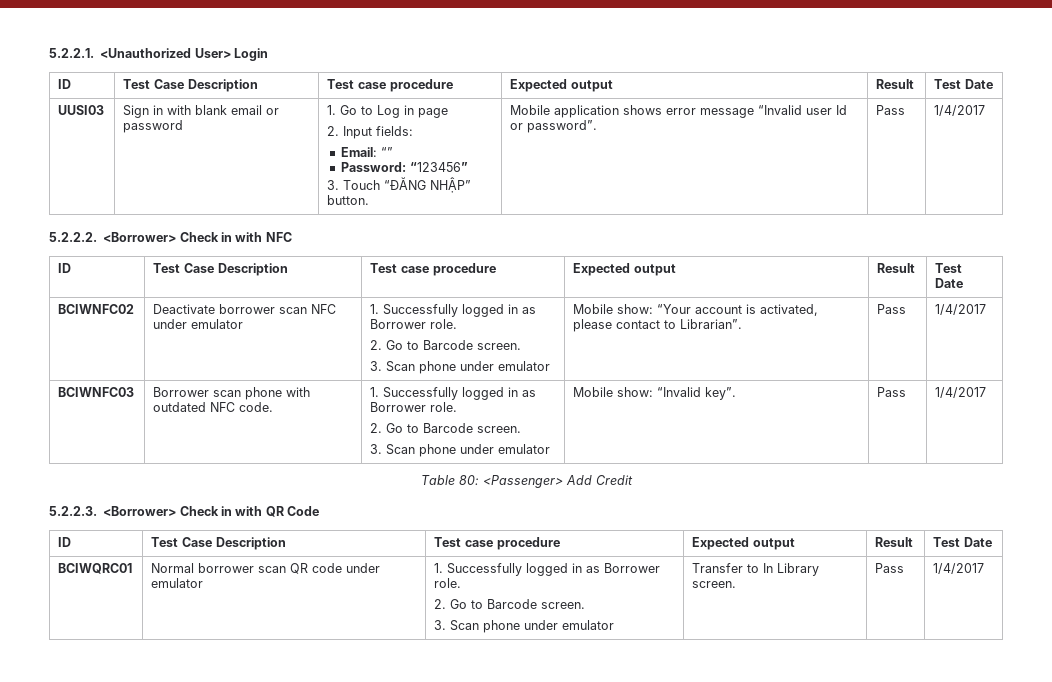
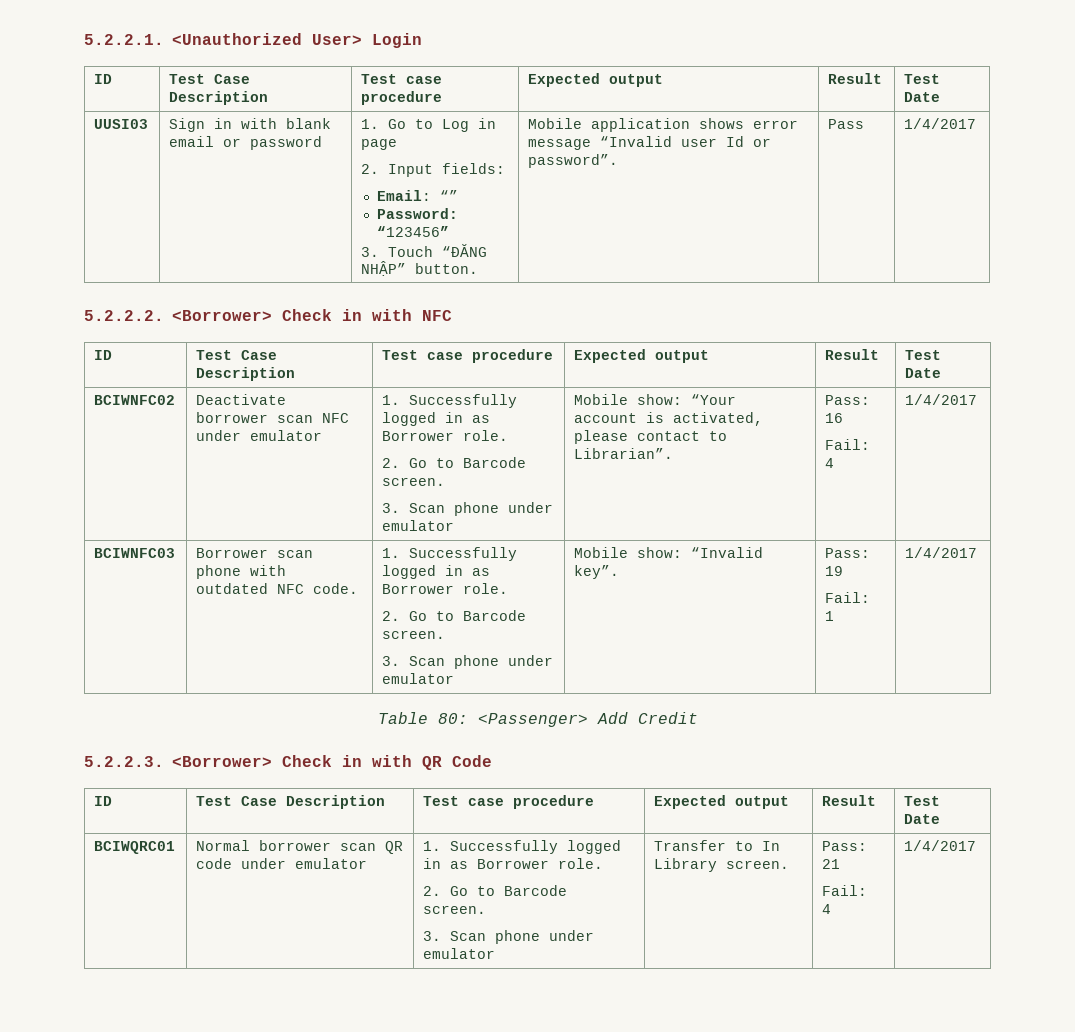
  BCIWNFC02 | Deactivate borrower scan NFC under emulator | 1. Successfully logged in as Borrower role.
  2. Go to Barcode screen.
- 3. Scan phone under emulator | Mobile show: “Your account is activated, please contact to Librarian”. | Pass | 1/4/2017
+ 3. Scan phone under emulator | Mobile show: “Your account is activated, please contact to Librarian”. | Pass: 16
+ Fail: 4 | 1/4/2017
  BCIWNFC03 | Borrower scan phone with outdated NFC code. | 1. Successfully logged in as Borrower role.
  2. Go to Barcode screen.
- 3. Scan phone under emulator | Mobile show: “Invalid key”. | Pass | 1/4/2017
+ 3. Scan phone under emulator | Mobile show: “Invalid key”. | Pass: 19
+ Fail: 1 | 1/4/2017
  BCIWQRC01 | Normal borrower scan QR code under emulator | 1. Successfully logged in as Borrower role.
  2. Go to Barcode screen.
- 3. Scan phone under emulator | Transfer to In Library screen. | Pass | 1/4/2017
+ 3. Scan phone under emulator | Transfer to In Library screen. | Pass: 21
+ Fail: 4 | 1/4/2017

